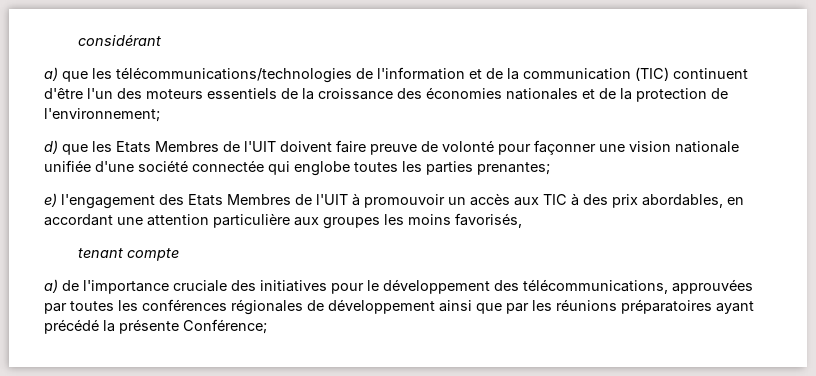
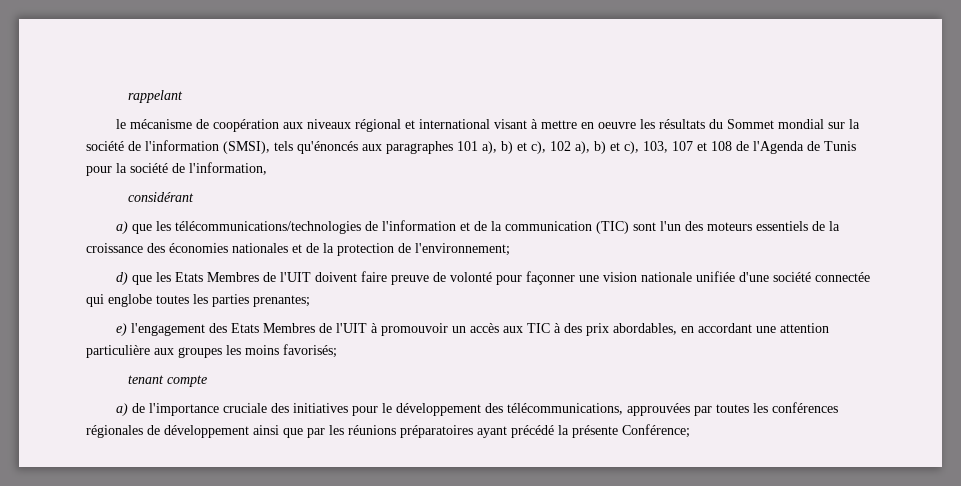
+ rappelant
+ le mécanisme de coopération aux niveaux régional et international visant à mettre en oeuvre les résultats du Sommet mondial sur la société de l'information (SMSI), tels qu'énoncés aux paragraphes 101 a), b) et c), 102 a), b) et c), 103, 107 et 108 de l'Agenda de Tunis pour la société de l'information,
- a) que les télécommunications/technologies de l'information et de la communication (TIC) continuent d'être l'un des moteurs essentiels de la croissance des économies nationales et de la protection de l'environnement;
+ a) que les télécommunications/technologies de l'information et de la communication (TIC) sont l'un des moteurs essentiels de la croissance des économies nationales et de la protection de l'environnement;
- e) l'engagement des Etats Membres de l'UIT à promouvoir un accès aux TIC à des prix abordables, en accordant une attention particulière aux groupes les moins favorisés,
+ e) l'engagement des Etats Membres de l'UIT à promouvoir un accès aux TIC à des prix abordables, en accordant une attention particulière aux groupes les moins favorisés;

